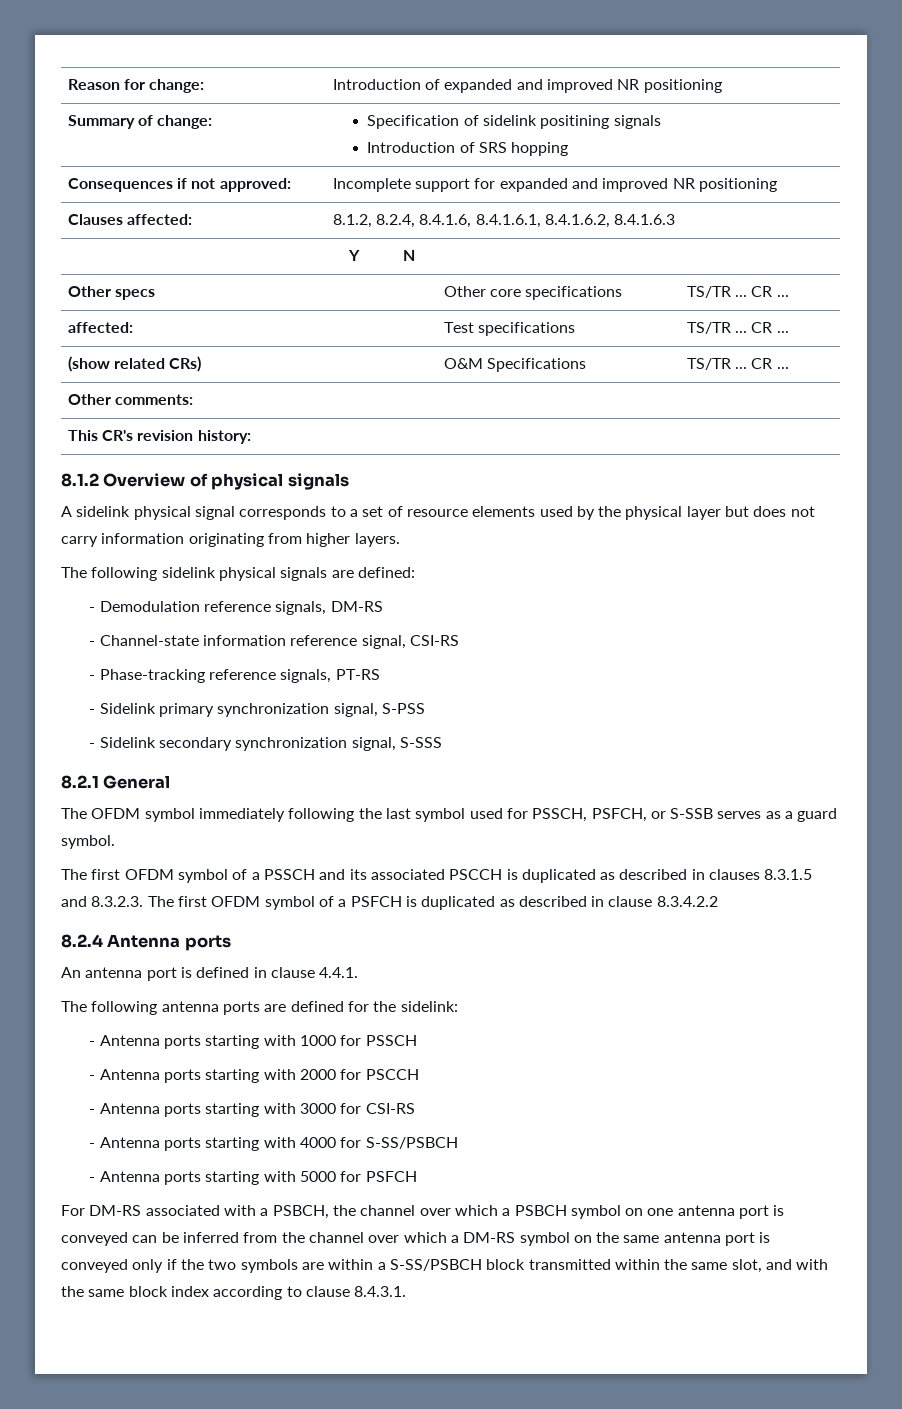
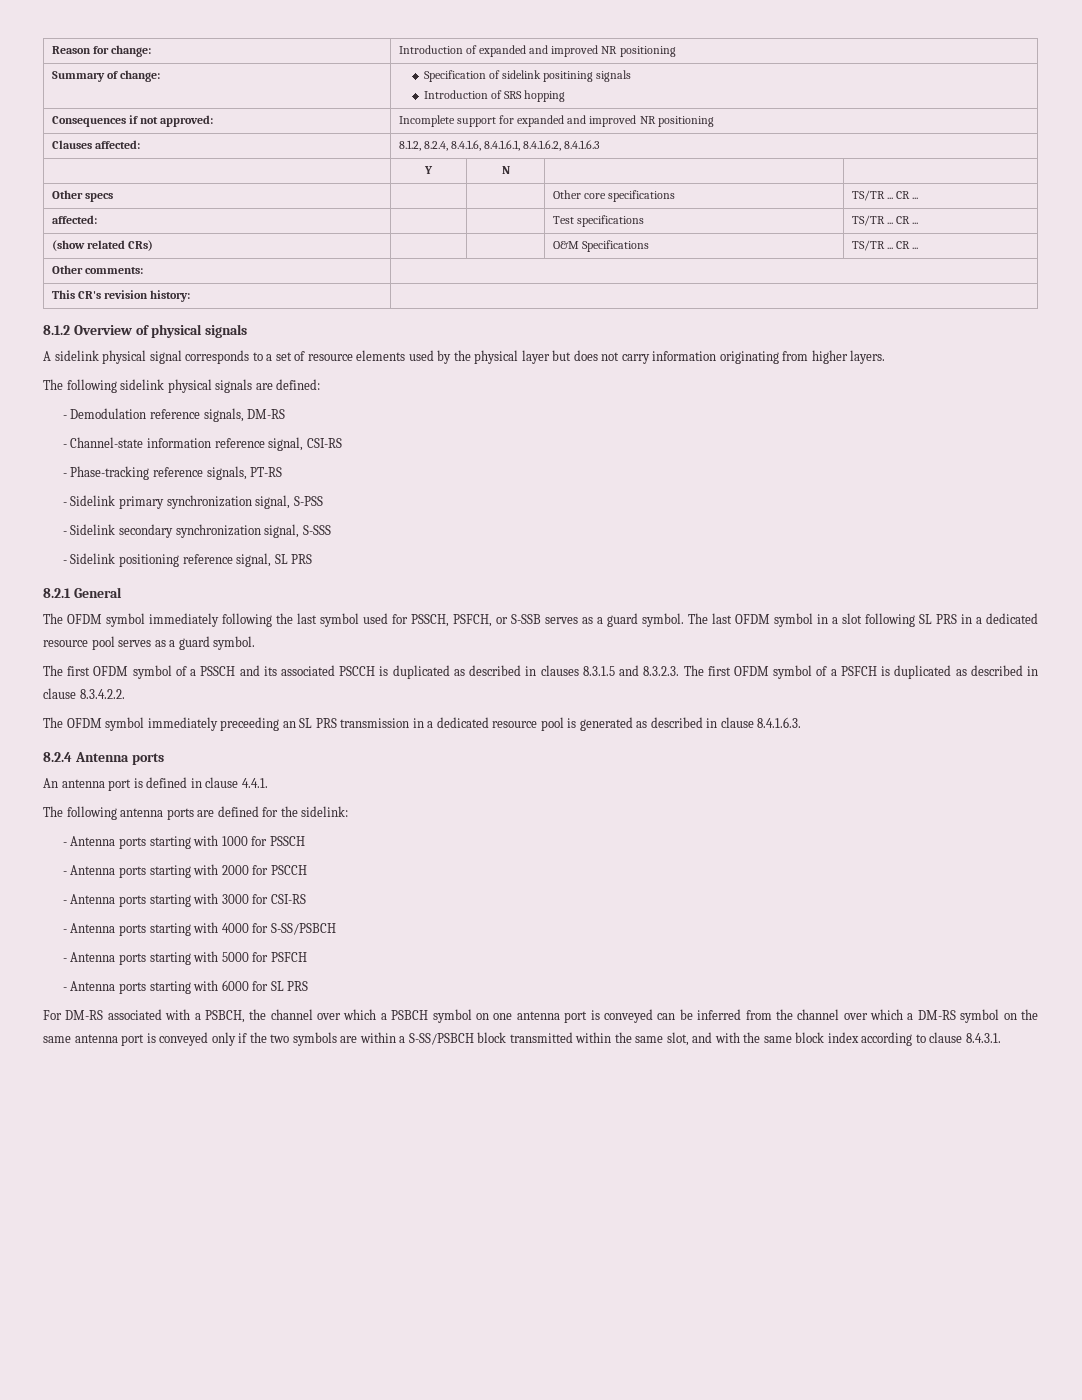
+ - Sidelink positioning reference signal, SL PRS
+ The last OFDM symbol in a slot following SL PRS in a dedicated resource pool serves as a guard symbol.
- The first OFDM symbol of a PSSCH and its associated PSCCH is duplicated as described in clauses 8.3.1.5 and 8.3.2.3. The first OFDM symbol of a PSFCH is duplicated as described in clause 8.3.4.2.2
+ The first OFDM symbol of a PSSCH and its associated PSCCH is duplicated as described in clauses 8.3.1.5 and 8.3.2.3. The first OFDM symbol of a PSFCH is duplicated as described in clause 8.3.4.2.2.
+ The OFDM symbol immediately preceeding an SL PRS transmission in a dedicated resource pool is generated as described in clause 8.4.1.6.3.
+ - Antenna ports starting with 6000 for SL PRS

